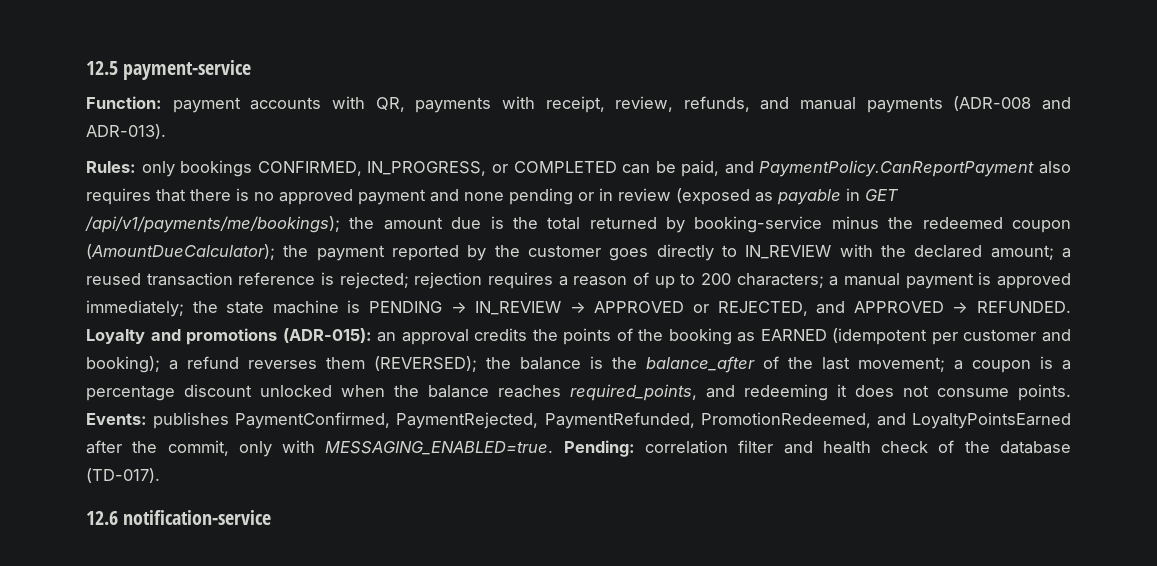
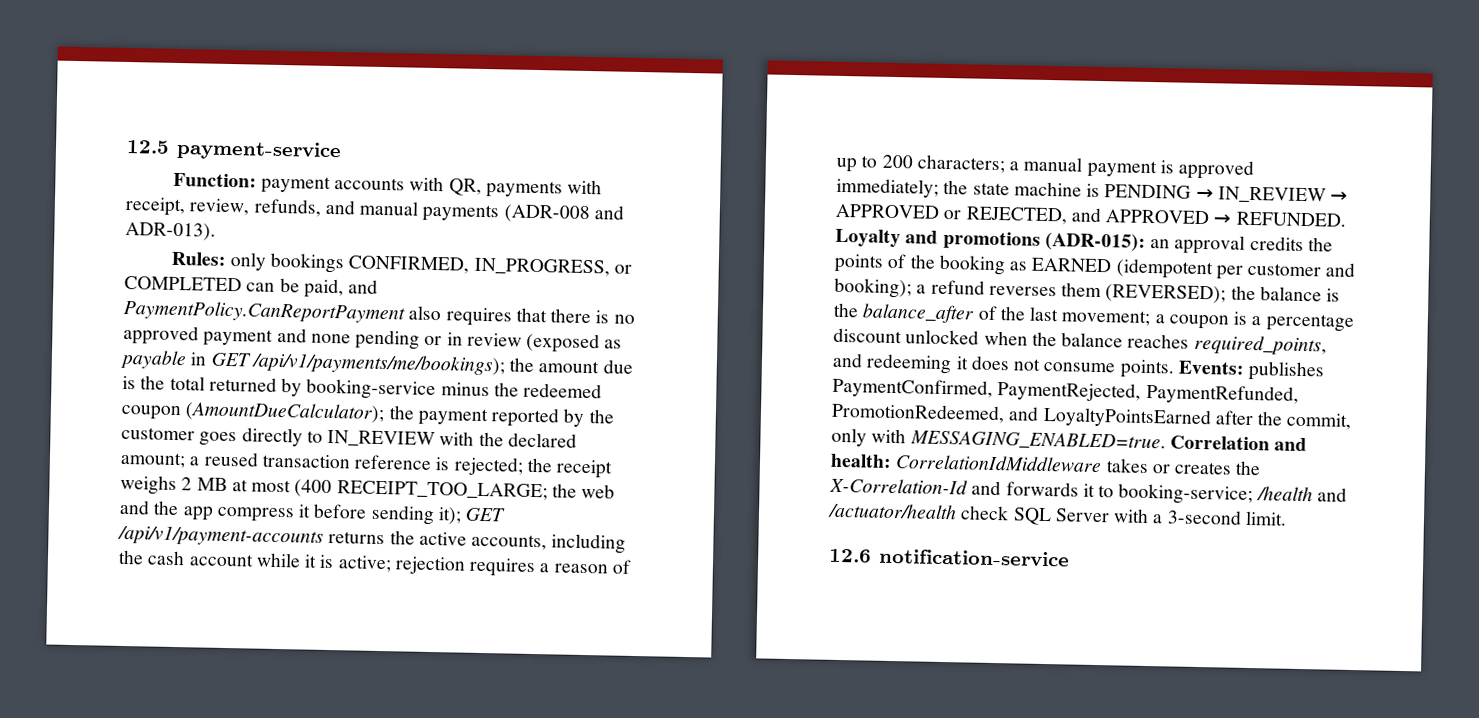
+ the receipt weighs 2 MB at most (400 RECEIPT_TOO_LARGE; the web and the app compress it before sending it); GET /api/v1/payment-accounts returns the active accounts, including the cash account while it is active;
- Pending: correlation filter and health check of the database (TD-017).
+ Correlation and health: CorrelationIdMiddleware takes or creates the X-Correlation-Id and forwards it to booking-service; /health and /actuator/health check SQL Server with a 3-second limit.

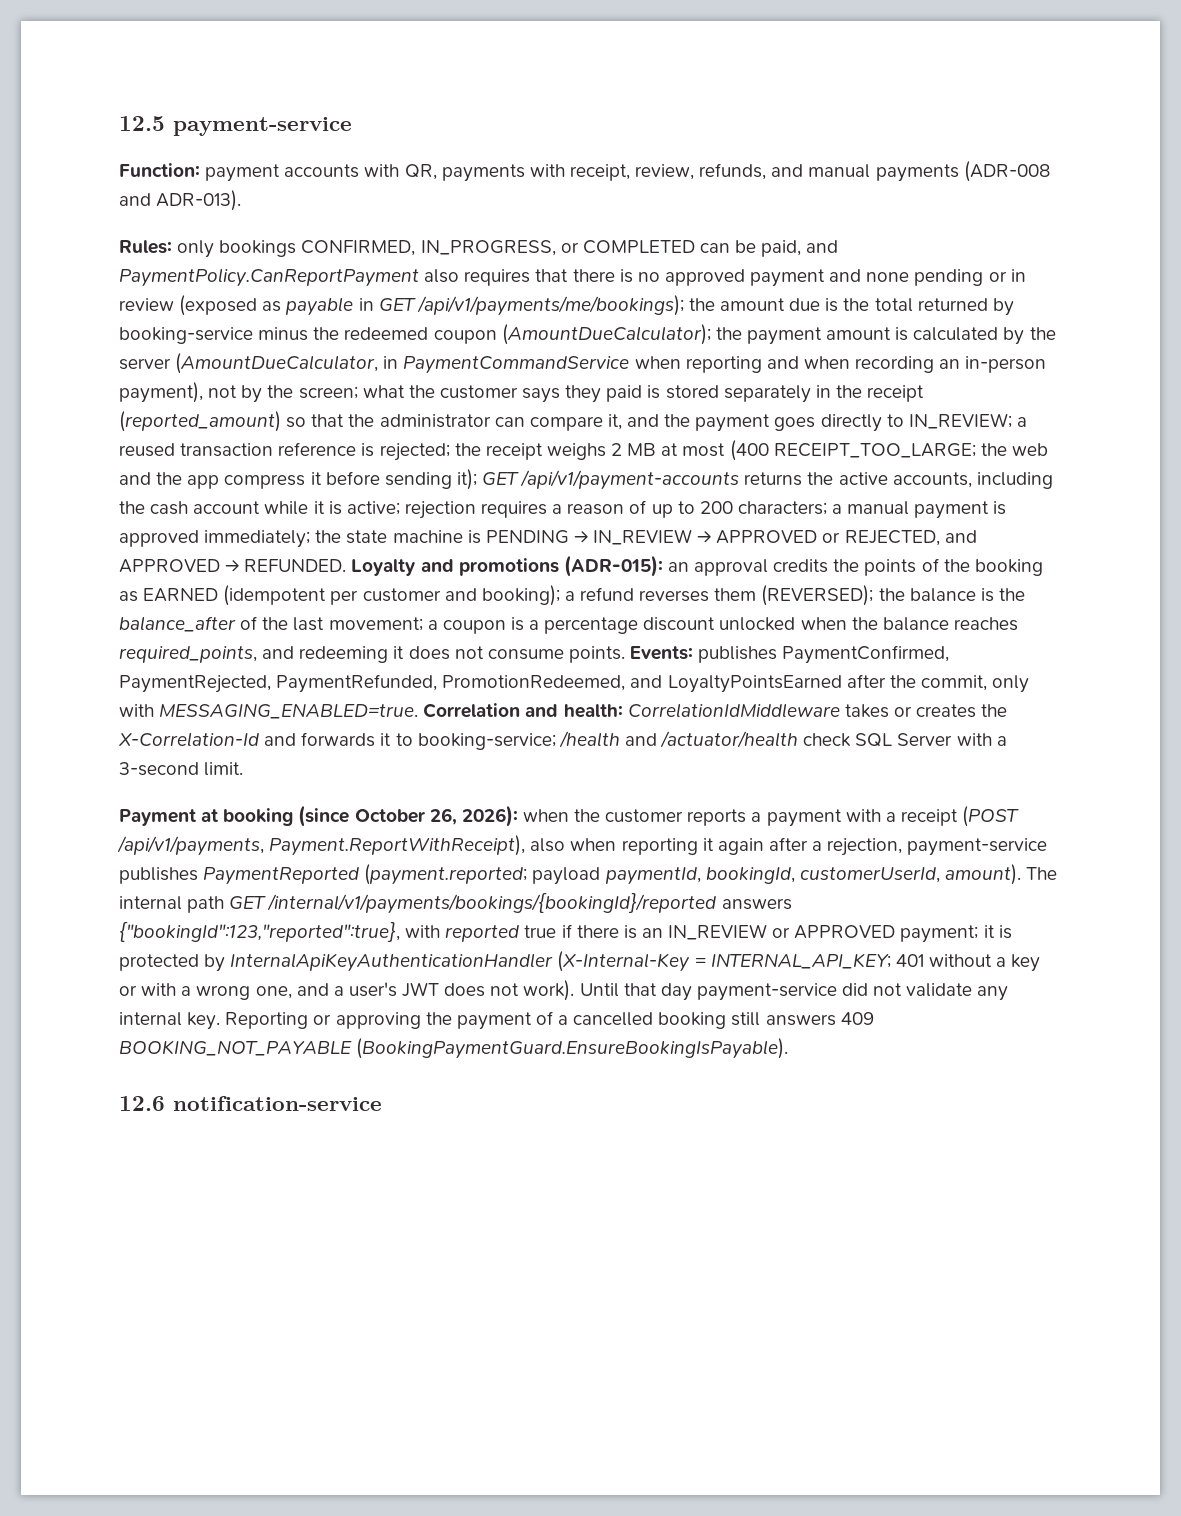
- the payment reported by the customer goes directly to IN_REVIEW with the declared amount;
+ the payment amount is calculated by the server (AmountDueCalculator, in PaymentCommandService when reporting and when recording an in-person payment), not by the screen; what the customer says they paid is stored separately in the receipt (reported_amount) so that the administrator can compare it, and the payment goes directly to IN_REVIEW;
+ Payment at booking (since October 26, 2026): when the customer reports a payment with a receipt (POST /api/v1/payments, Payment.ReportWithReceipt), also when reporting it again after a rejection, payment-service publishes PaymentReported (payment.reported; payload paymentId, bookingId, customerUserId, amount). The internal path GET /internal/v1/payments/bookings/{bookingId}/reported answers {"bookingId":123,"reported":true}, with reported true if there is an IN_REVIEW or APPROVED payment; it is protected by InternalApiKeyAuthenticationHandler (X-Internal-Key = INTERNAL_API_KEY; 401 without a key or with a wrong one, and a user's JWT does not work). Until that day payment-service did not validate any internal key. Reporting or approving the payment of a cancelled booking still answers 409 BOOKING_NOT_PAYABLE (BookingPaymentGuard.EnsureBookingIsPayable).

